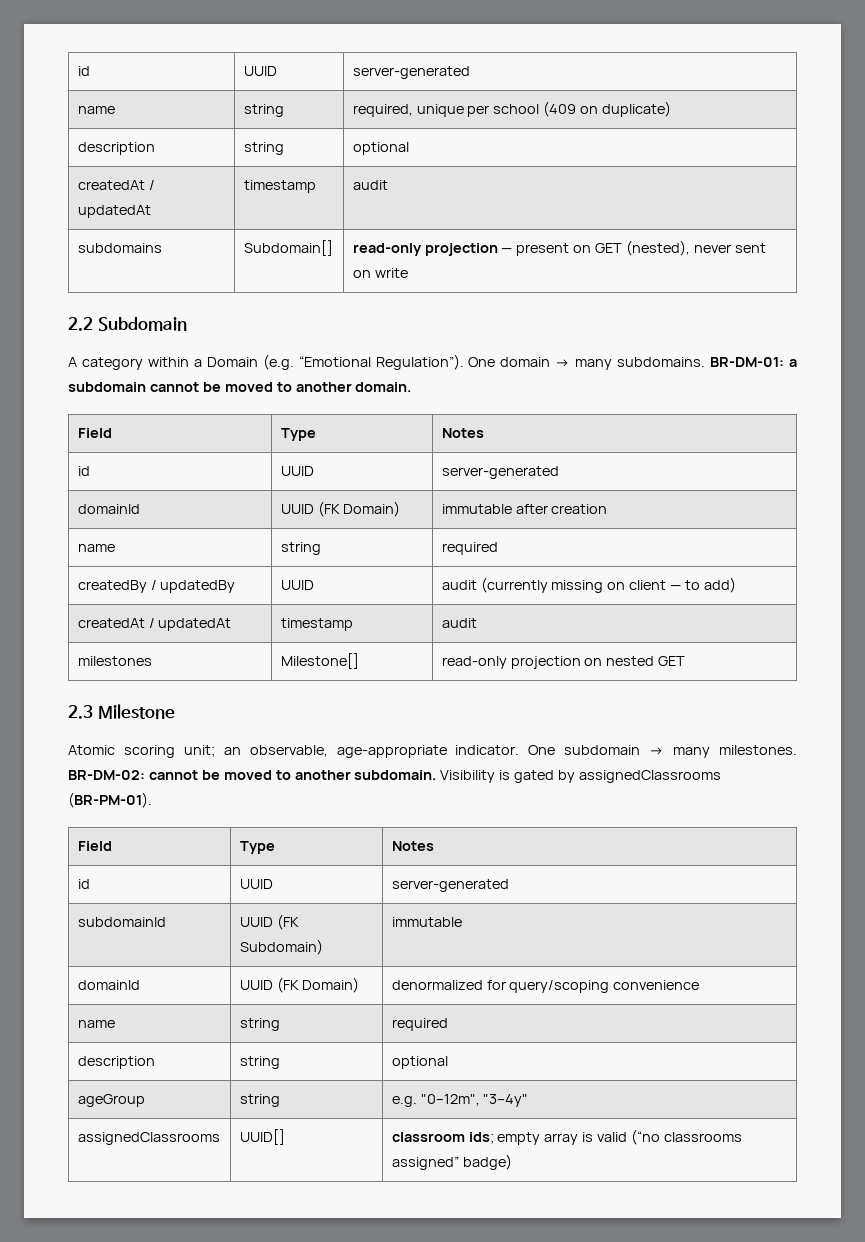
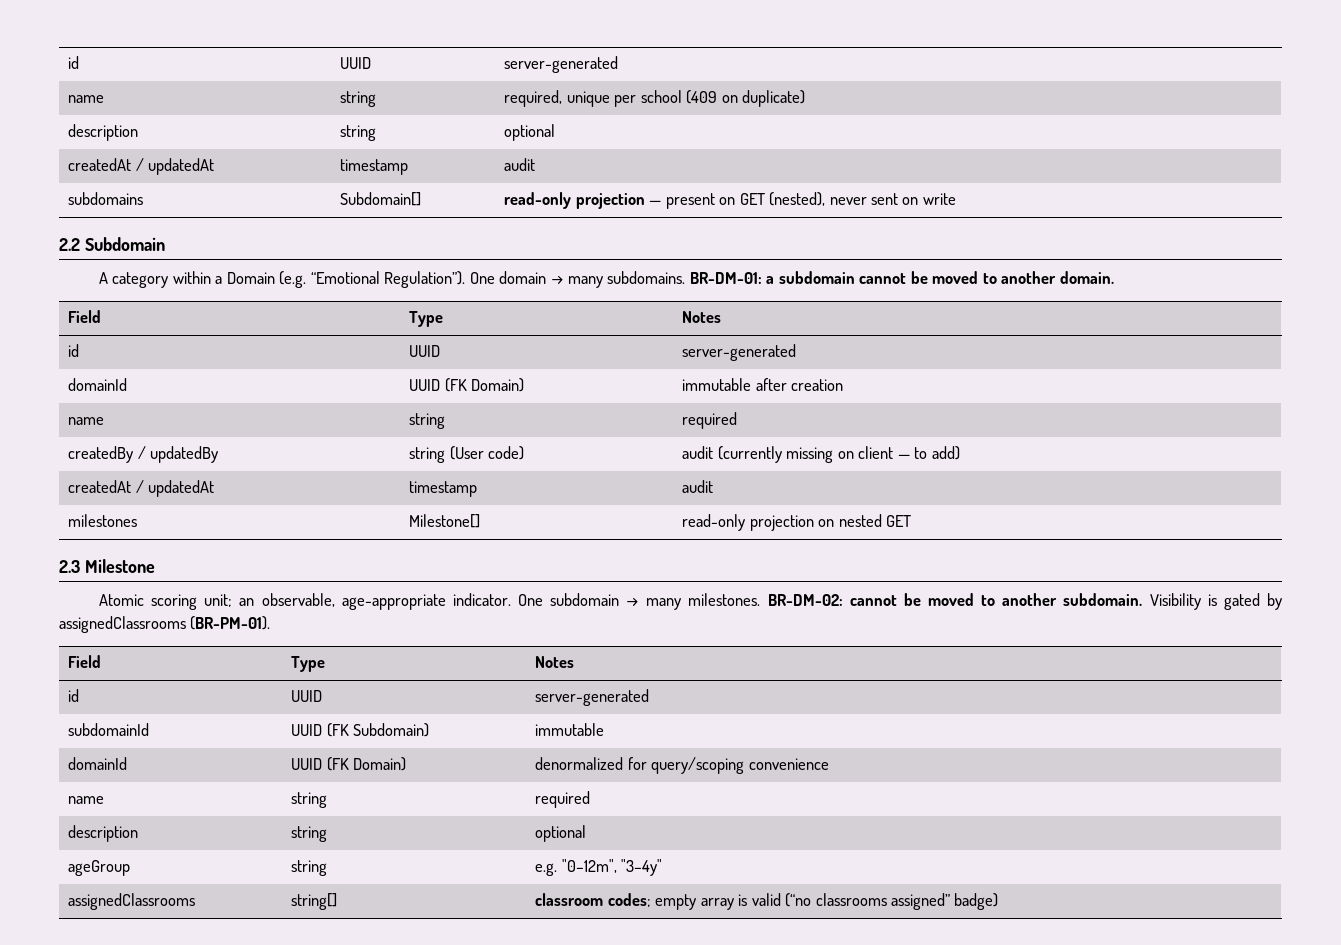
- createdBy / updatedBy | UUID | audit (currently missing on client — to add)
+ createdBy / updatedBy | string (User code) | audit (currently missing on client — to add)
- assignedClassrooms | UUID[] | classroom ids; empty array is valid (“no classrooms assigned” badge)
+ assignedClassrooms | string[] | classroom codes; empty array is valid (“no classrooms assigned” badge)

